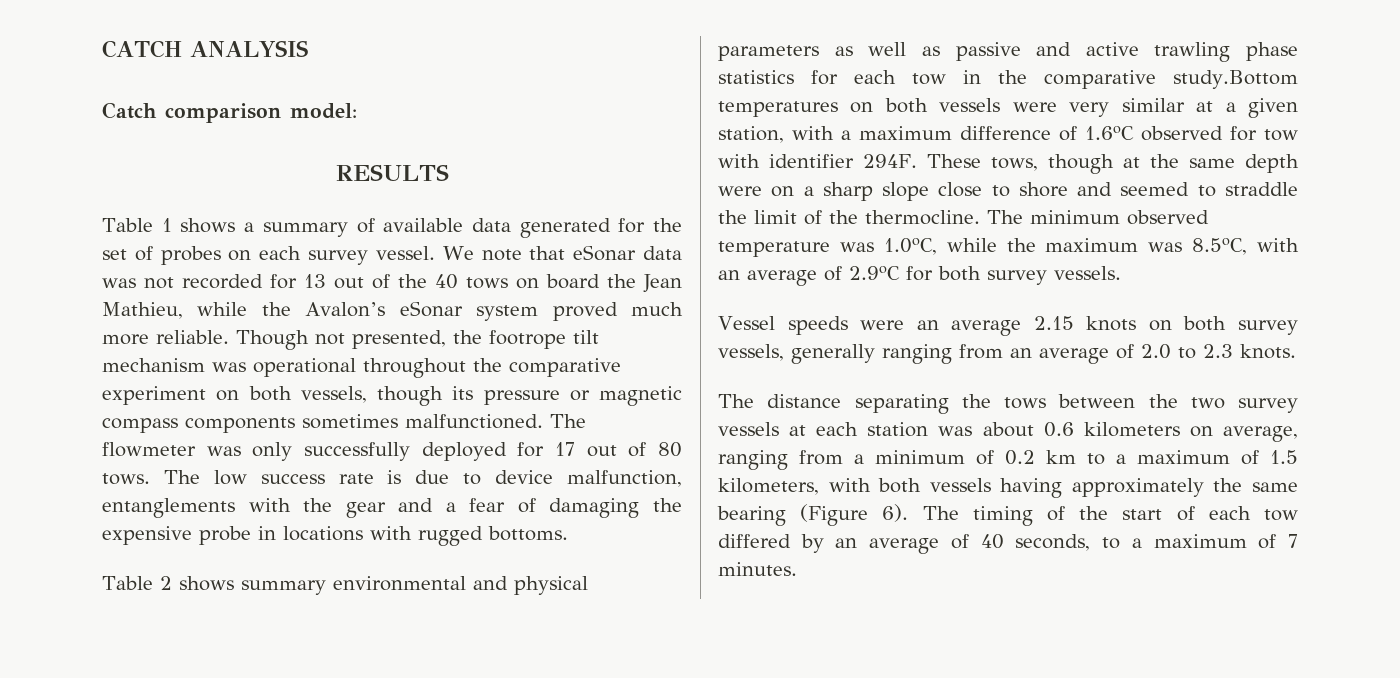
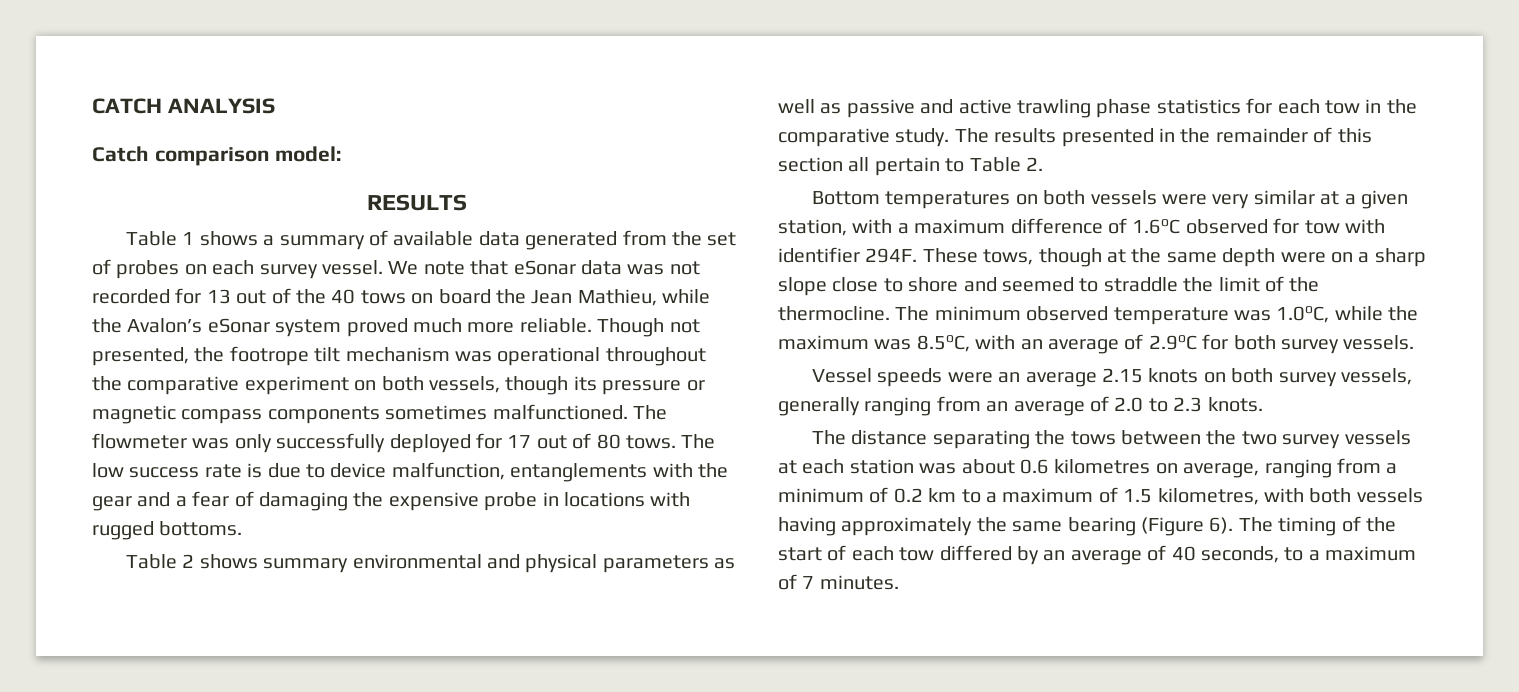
- Table 1 shows a summary of available data generated for the set of probes on each survey vessel.
+ Table 1 shows a summary of available data generated from the set of probes on each survey vessel.
- Table 2 shows summary environmental and physical parameters as well as passive and active trawling phase statistics for each tow in the comparative study.Bottom temperatures on both vessels were very similar at a given station, with a maximum difference of 1.6oC observed for tow with identifier 294F.
+ Table 2 shows summary environmental and physical parameters as well as passive and active trawling phase statistics for each tow in the comparative study. The results presented in the remainder of this section all pertain to Table 2.
+ Bottom temperatures on both vessels were very similar at a given station, with a maximum difference of 1.6oC observed for tow with identifier 294F.
- The distance separating the tows between the two survey vessels at each station was about 0.6 kilometers on average, ranging from a minimum of 0.2 km to a maximum of 1.5 kilometers, with both vessels having approximately the same bearing (Figure 6).
+ The distance separating the tows between the two survey vessels at each station was about 0.6 kilometres on average, ranging from a minimum of 0.2 km to a maximum of 1.5 kilometres, with both vessels having approximately the same bearing (Figure 6).

